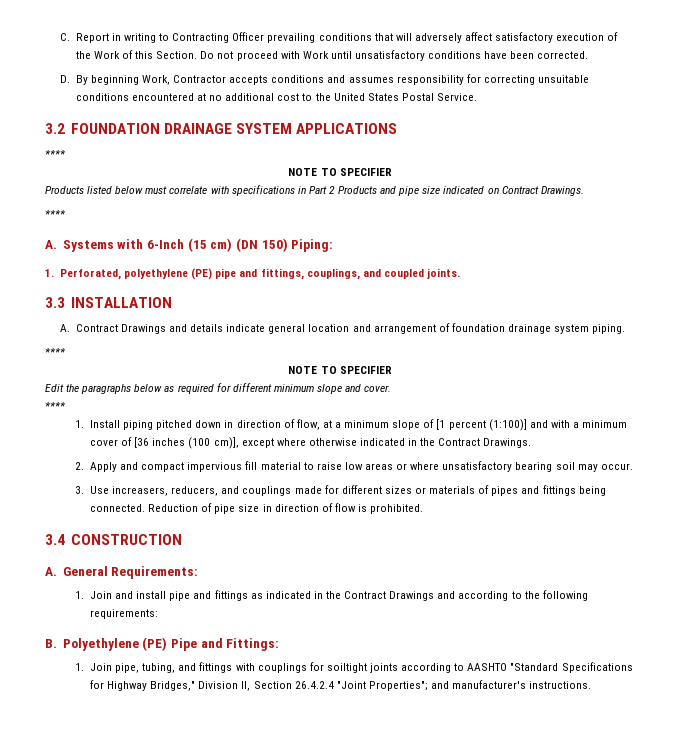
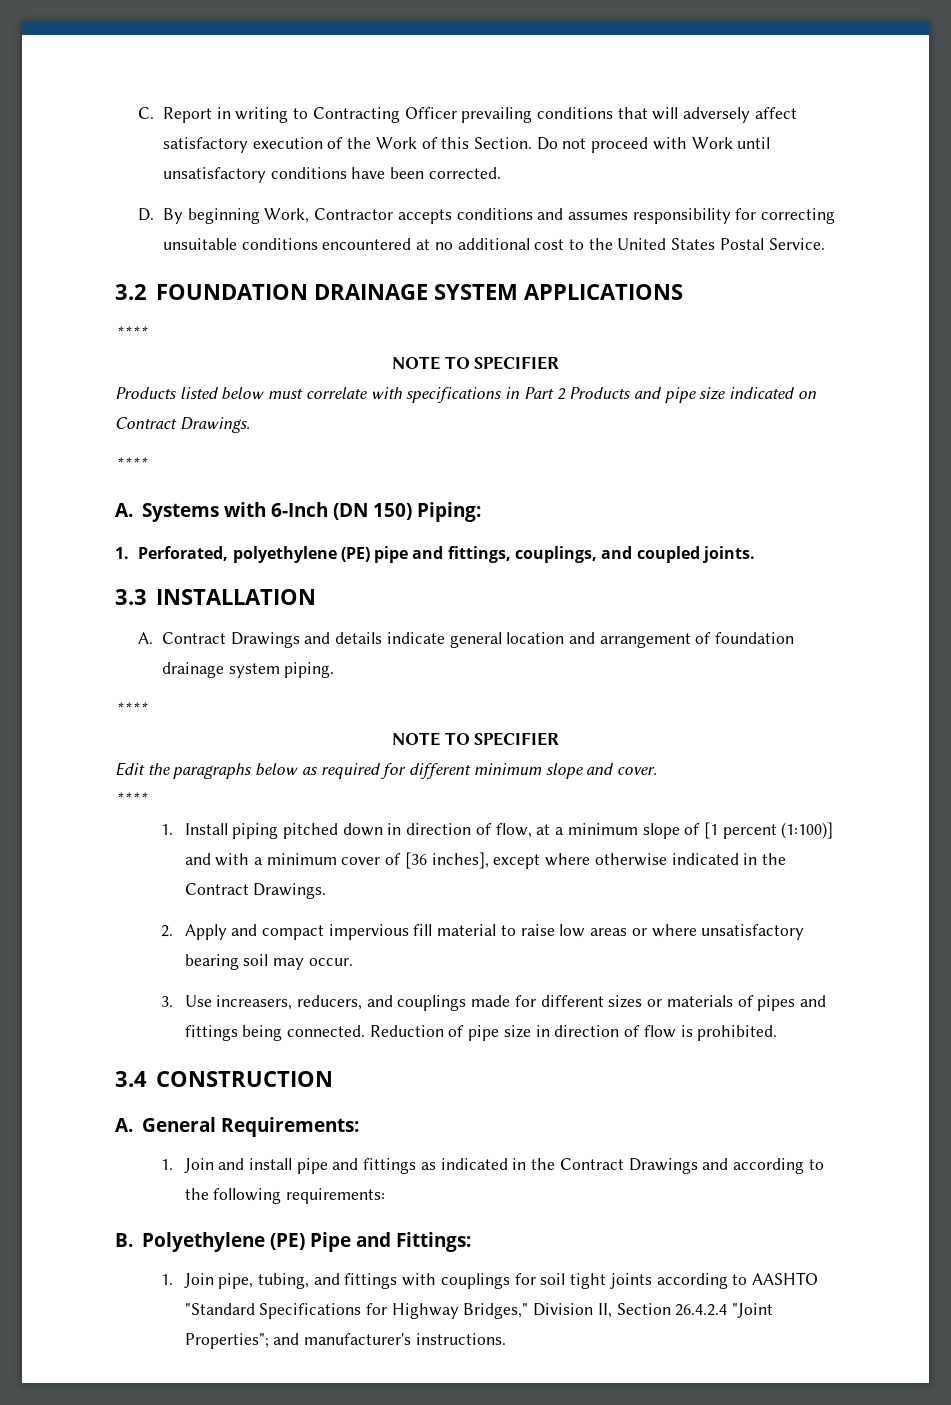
- A. Systems with 6-Inch (15 cm) (DN 150) Piping:
+ A. Systems with 6-Inch (DN 150) Piping:
- 1. Install piping pitched down in direction of flow, at a minimum slope of [1 percent (1:100)] and with a minimum cover of [36 inches (100 cm)], except where otherwise indicated in the Contract Drawings.
+ 1. Install piping pitched down in direction of flow, at a minimum slope of [1 percent (1:100)] and with a minimum cover of [36 inches], except where otherwise indicated in the Contract Drawings.
- 1. Join pipe, tubing, and fittings with couplings for soiltight joints according to AASHTO "Standard Specifications for Highway Bridges," Division II, Section 26.4.2.4 "Joint Properties"; and manufacturer's instructions.
+ 1. Join pipe, tubing, and fittings with couplings for soil tight joints according to AASHTO "Standard Specifications for Highway Bridges," Division II, Section 26.4.2.4 "Joint Properties"; and manufacturer's instructions.

